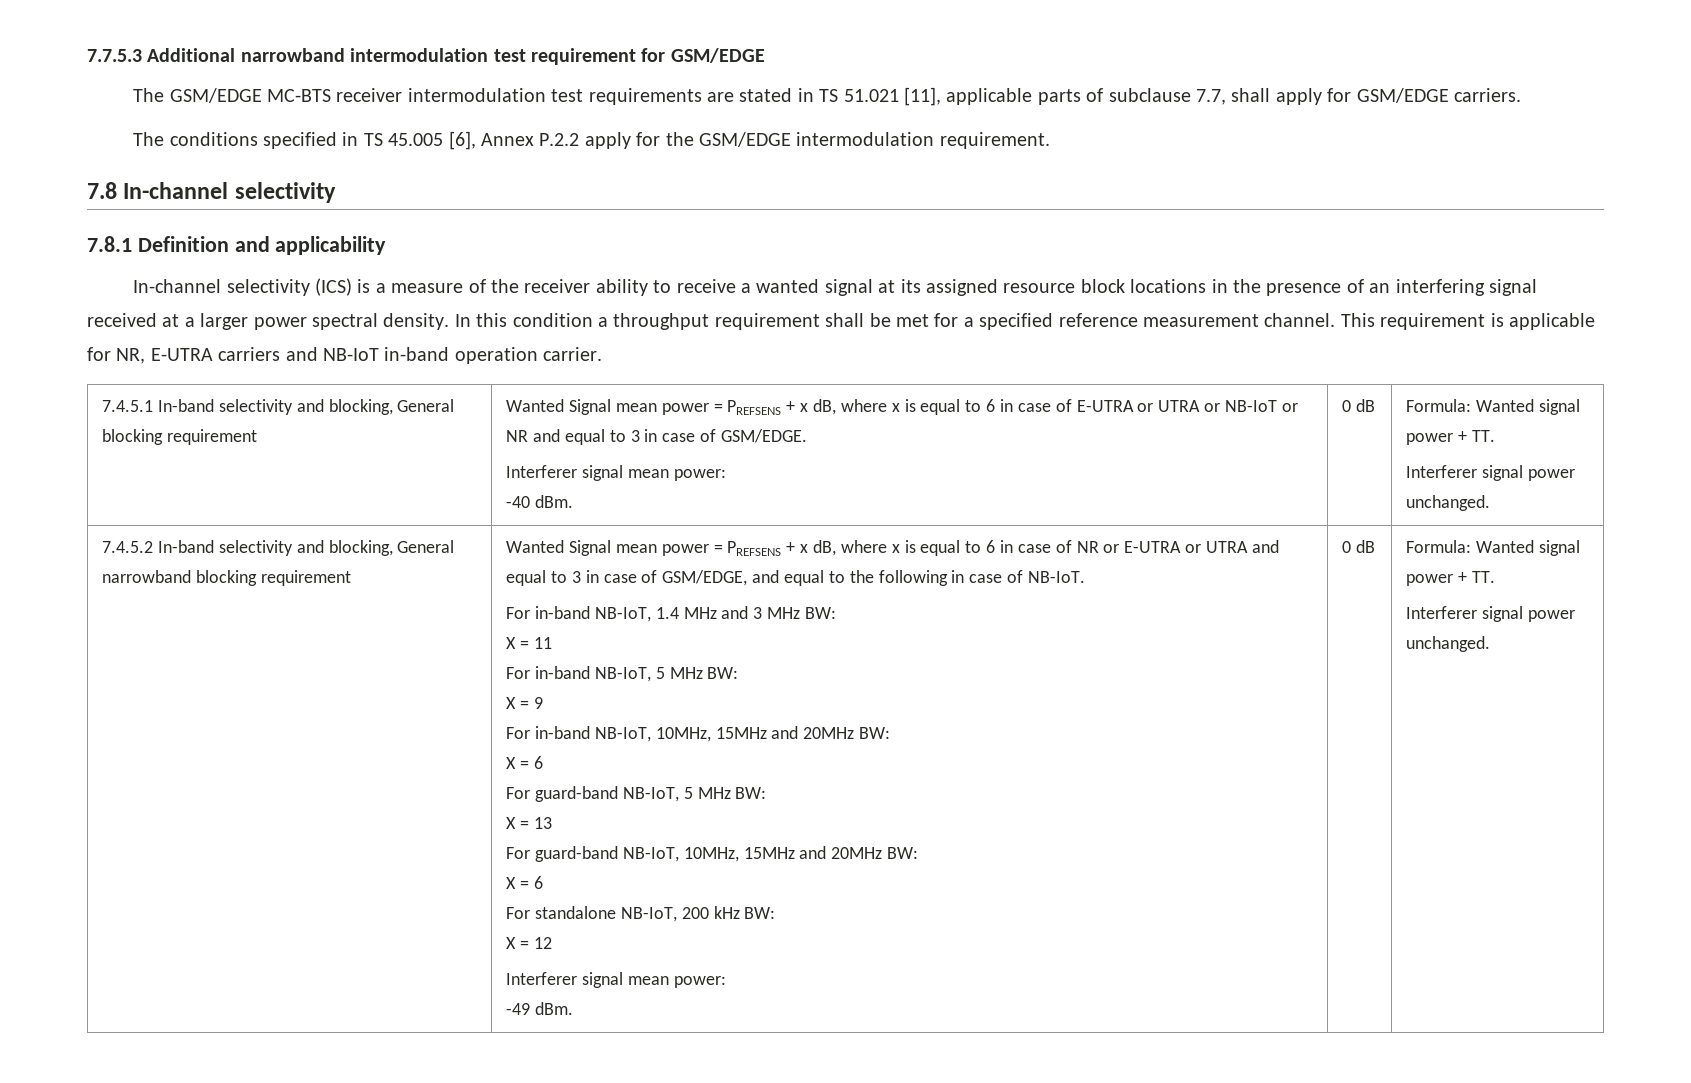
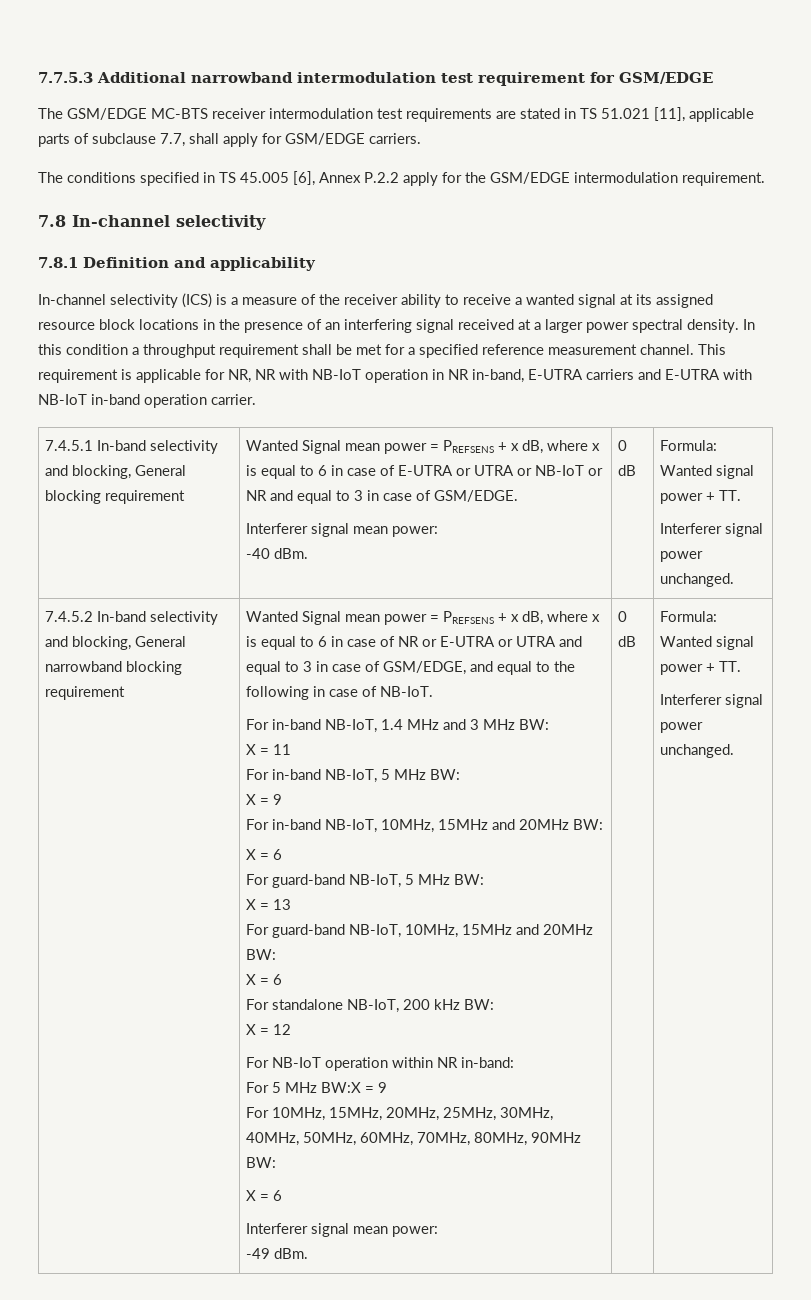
- This requirement is applicable for NR, E-UTRA carriers and NB-IoT in-band operation carrier.
+ This requirement is applicable for NR, NR with NB-IoT operation in NR in-band, E-UTRA carriers and E-UTRA with NB-IoT in-band operation carrier.
+ For NB-IoT operation within NR in-band:
+ For 5 MHz BW:X = 9
+ For 10MHz, 15MHz, 20MHz, 25MHz, 30MHz, 40MHz, 50MHz, 60MHz, 70MHz, 80MHz, 90MHz BW:
+ X = 6

